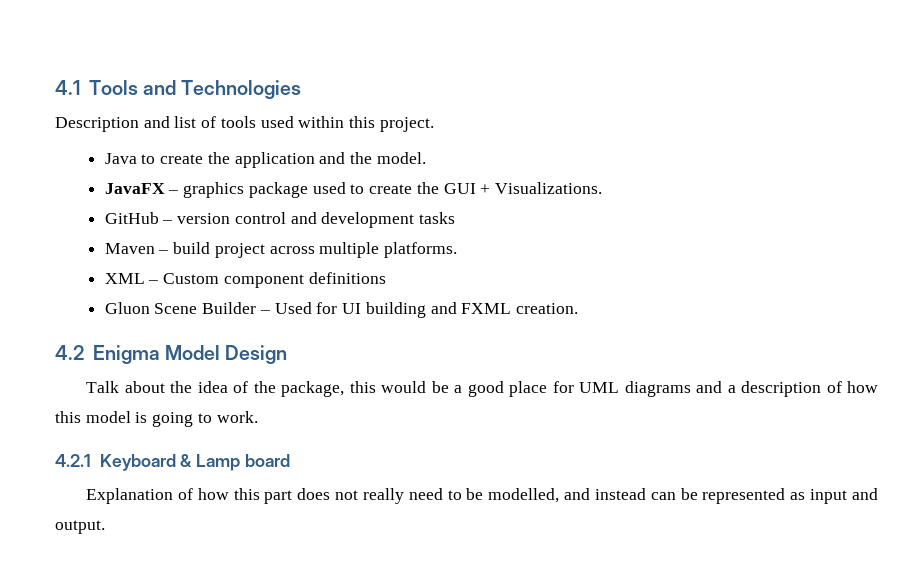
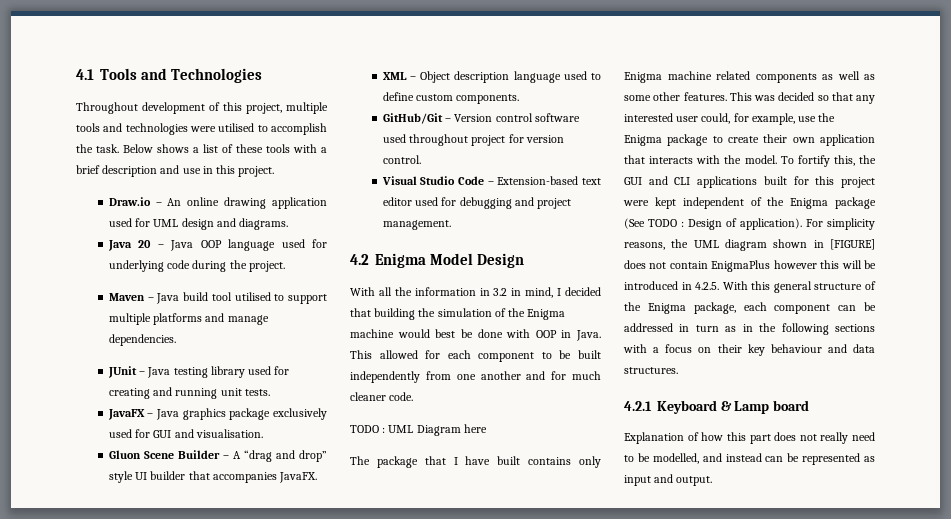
- Description and list of tools used within this project.
- Java to create the application and the model.
+ Throughout development of this project, multiple tools and technologies were utilised to accomplish the task. Below shows a list of these tools with a brief description and use in this project.
+ Draw.io – An online drawing application used for UML design and diagrams.
+ Java 20 – Java OOP language used for underlying code during the project.
+ Maven – Java build tool utilised to support multiple platforms and manage dependencies.
+ JUnit – Java testing library used for creating and running unit tests.
- JavaFX – graphics package used to create the GUI + Visualizations.
- GitHub – version control and development tasks
- Maven – build project across multiple platforms.
- XML – Custom component definitions
- Gluon Scene Builder – Used for UI building and FXML creation.
+ JavaFX – Java graphics package exclusively used for GUI and visualisation.
+ Gluon Scene Builder – A “drag and drop” style UI builder that accompanies JavaFX.
+ XML – Object description language used to define custom components.
+ GitHub/Git – Version control software used throughout project for version control.
+ Visual Studio Code – Extension-based text editor used for debugging and project management.
  4.2 Enigma Model Design
- Talk about the idea of the package, this would be a good place for UML diagrams and a description of how this model is going to work.
+ With all the information in 3.2 in mind, I decided that building the simulation of the Enigma machine would best be done with OOP in Java. This allowed for each component to be built independently from one another and for much cleaner code.
+ TODO : UML Diagram here
+ The package that I have built contains only Enigma machine related components as well as some other features. This was decided so that any interested user could, for example, use the Enigma package to create their own application that interacts with the model. To fortify this, the GUI and CLI applications built for this project were kept independent of the Enigma package (See TODO : Design of application). For simplicity reasons, the UML diagram shown in [FIGURE] does not contain EnigmaPlus however this will be introduced in 4.2.5. With this general structure of the Enigma package, each component can be addressed in turn as in the following sections with a focus on their key behaviour and data structures.

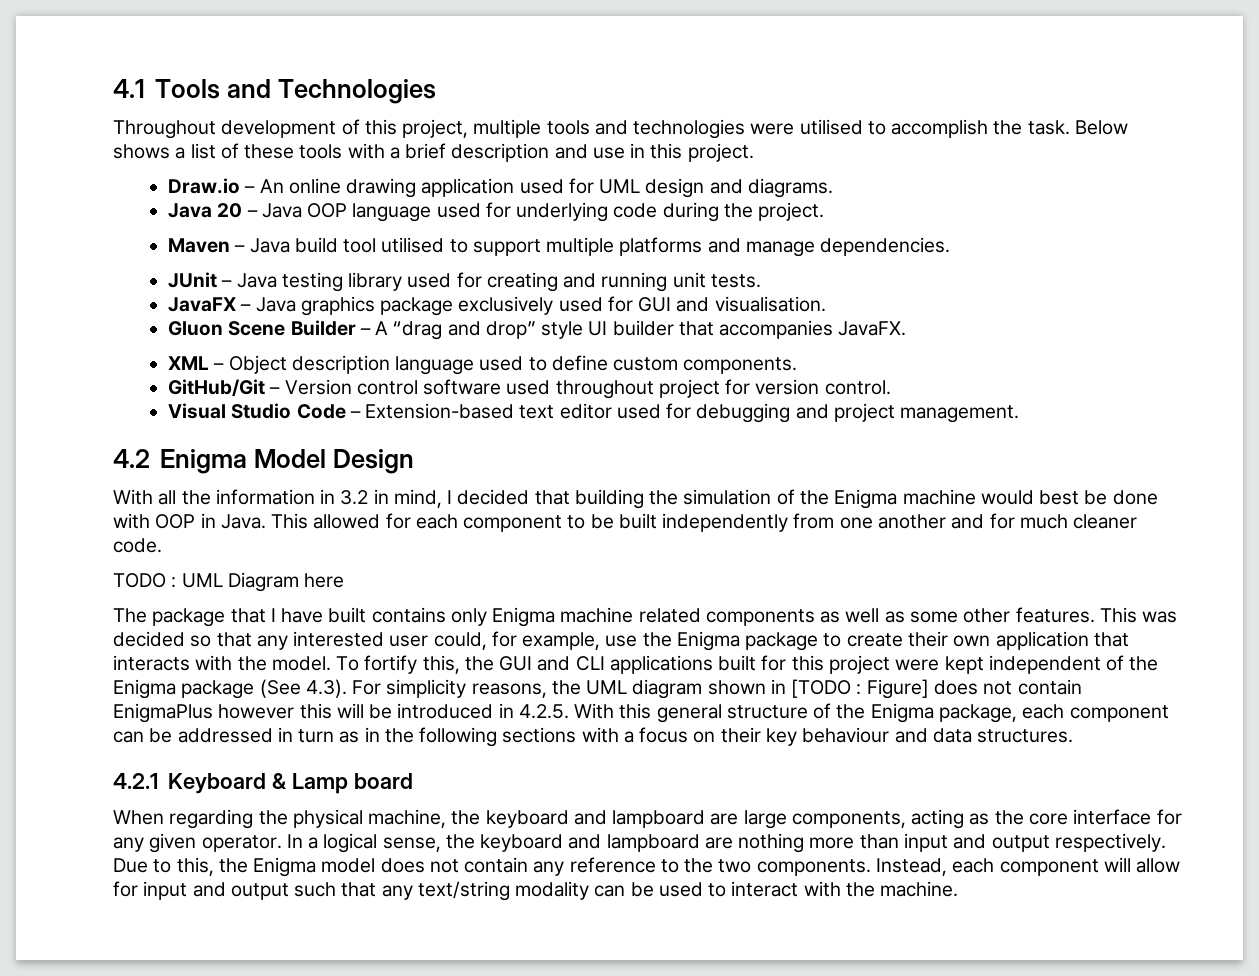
- To fortify this, the GUI and CLI applications built for this project were kept independent of the Enigma package (See TODO : Design of application). For simplicity reasons, the UML diagram shown in [FIGURE] does not contain EnigmaPlus however this will be introduced in 4.2.5. With this general structure of the Enigma package, each component can be addressed in turn as in the following sections with a focus on their key behaviour and data structures.
+ To fortify this, the GUI and CLI applications built for this project were kept independent of the Enigma package (See 4.3). For simplicity reasons, the UML diagram shown in [TODO : Figure] does not contain EnigmaPlus however this will be introduced in 4.2.5. With this general structure of the Enigma package, each component can be addressed in turn as in the following sections with a focus on their key behaviour and data structures.
- Explanation of how this part does not really need to be modelled, and instead can be represented as input and output.
+ When regarding the physical machine, the keyboard and lampboard are large components, acting as the core interface for any given operator. In a logical sense, the keyboard and lampboard are nothing more than input and output respectively. Due to this, the Enigma model does not contain any reference to the two components. Instead, each component will allow for input and output such that any text/string modality can be used to interact with the machine.

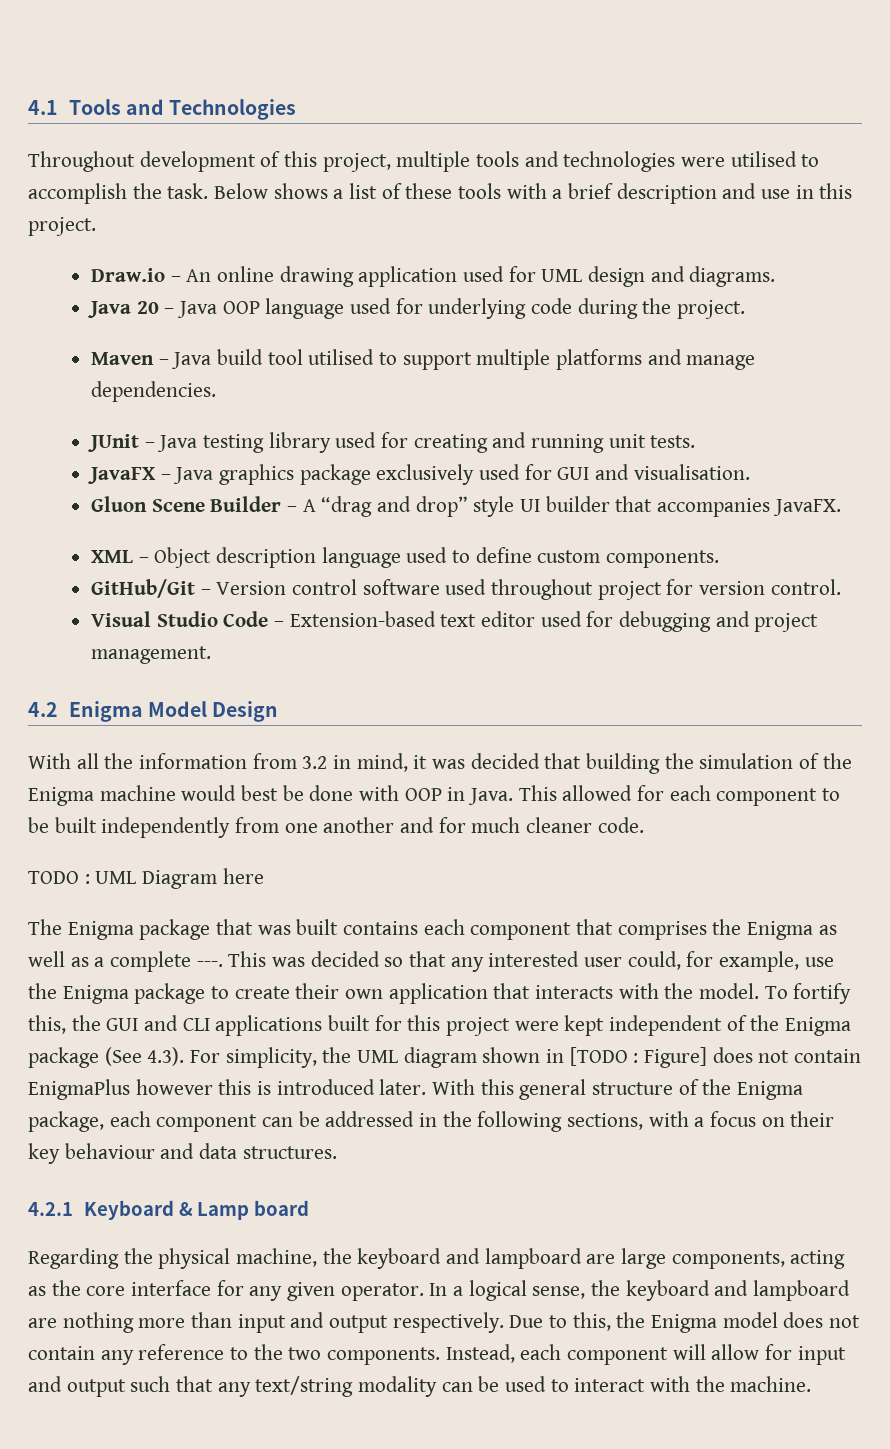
- With all the information in 3.2 in mind, I decided that building the simulation of the Enigma machine would best be done with OOP in Java.
+ With all the information from 3.2 in mind, it was decided that building the simulation of the Enigma machine would best be done with OOP in Java.
- The package that I have built contains only Enigma machine related components as well as some other features.
+ The Enigma package that was built contains each component that comprises the Enigma as well as a complete ---.
- To fortify this, the GUI and CLI applications built for this project were kept independent of the Enigma package (See 4.3). For simplicity reasons, the UML diagram shown in [TODO :
+ To fortify this, the GUI and CLI applications built for this project were kept independent of the Enigma package (See 4.3). For simplicity, the UML diagram shown in [TODO :
- Figure] does not contain EnigmaPlus however this will be introduced in 4.2.5. With this general structure of the Enigma package, each component can be addressed in turn as in the following sections with a focus on their key behaviour and data structures.
+ Figure] does not contain EnigmaPlus however this is introduced later. With this general structure of the Enigma package, each component can be addressed in the following sections, with a focus on their key behaviour and data structures.
- When regarding the physical machine, the keyboard and lampboard are large components, acting as the core interface for any given operator.
+ Regarding the physical machine, the keyboard and lampboard are large components, acting as the core interface for any given operator.

